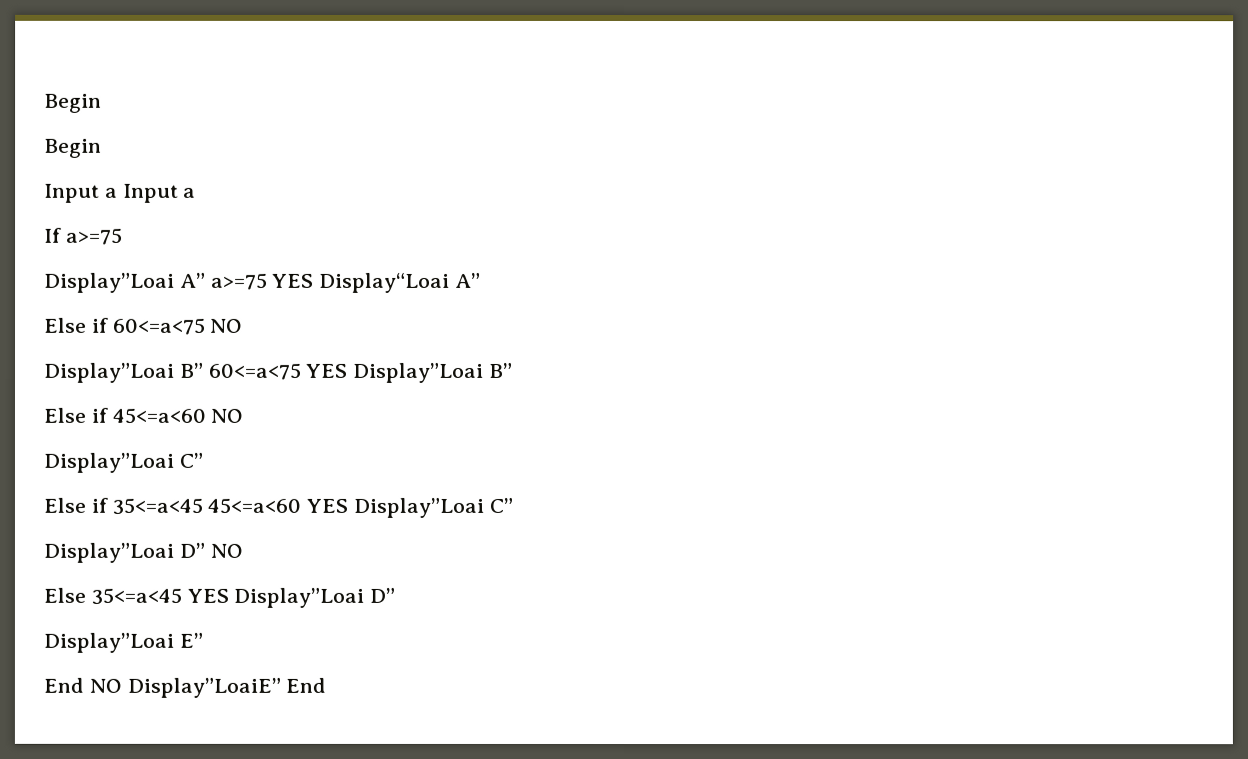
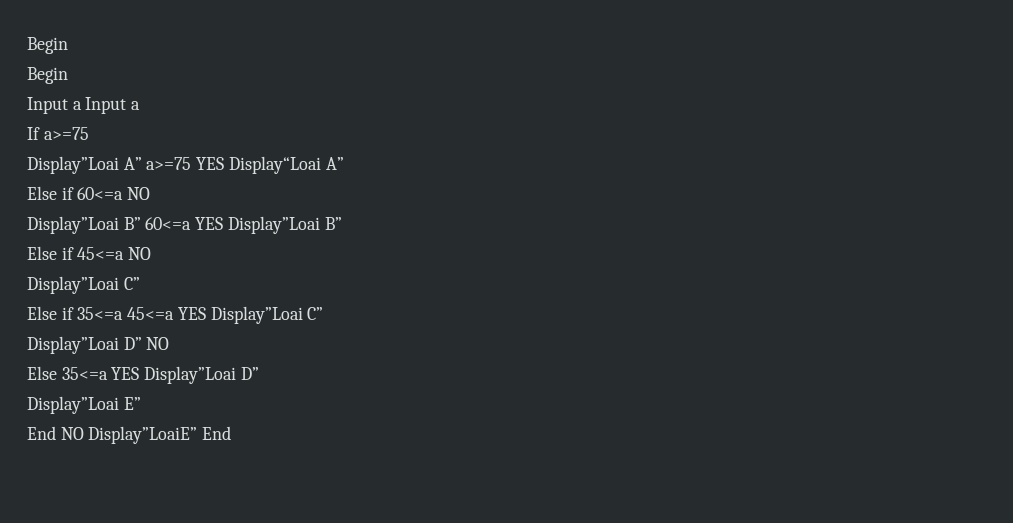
- Else if 60<=a<75 NO
+ Else if 60<=a NO
- Display”Loai B” 60<=a<75 YES Display”Loai B”
+ Display”Loai B” 60<=a YES Display”Loai B”
- Else if 45<=a<60 NO
+ Else if 45<=a NO
- Else if 35<=a<45 45<=a<60 YES Display”Loai C”
+ Else if 35<=a 45<=a YES Display”Loai C”
- Else 35<=a<45 YES Display”Loai D”
+ Else 35<=a YES Display”Loai D”

